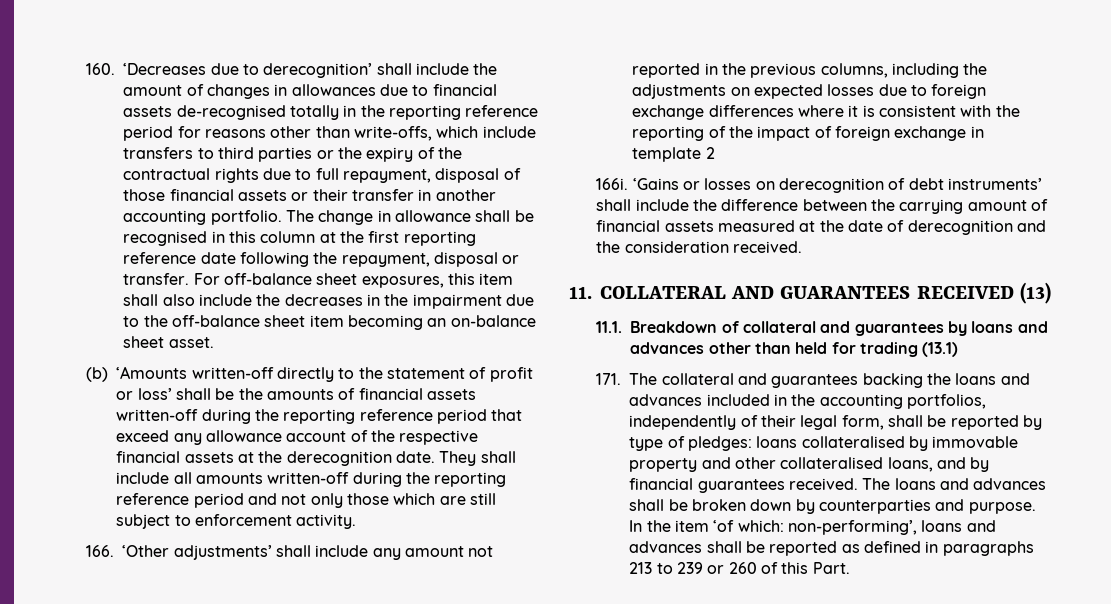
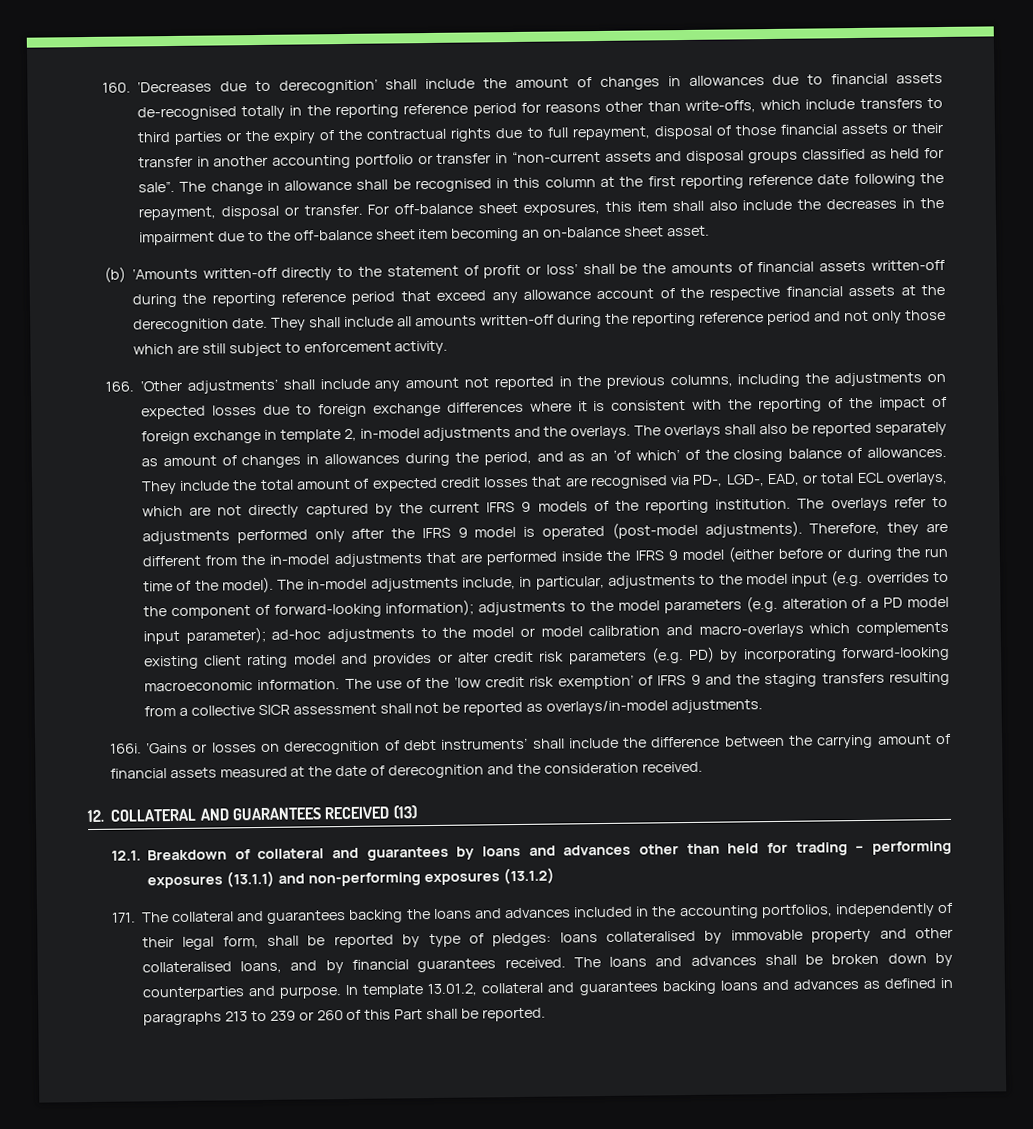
- 160. ‘Decreases due to derecognition’ shall include the amount of changes in allowances due to financial assets de-recognised totally in the reporting reference period for reasons other than write-offs, which include transfers to third parties or the expiry of the contractual rights due to full repayment, disposal of those financial assets or their transfer in another accounting portfolio.
+ 160. ‘Decreases due to derecognition’ shall include the amount of changes in allowances due to financial assets de-recognised totally in the reporting reference period for reasons other than write-offs, which include transfers to third parties or the expiry of the contractual rights due to full repayment, disposal of those financial assets or their transfer in another accounting portfolio or transfer in “non-current assets and disposal groups classified as held for sale”.
- 166. ‘Other adjustments’ shall include any amount not reported in the previous columns, including the adjustments on expected losses due to foreign exchange differences where it is consistent with the reporting of the impact of foreign exchange in template 2
+ 166. ‘Other adjustments’ shall include any amount not reported in the previous columns, including the adjustments on expected losses due to foreign exchange differences where it is consistent with the reporting of the impact of foreign exchange in template 2, in-model adjustments and the overlays. The overlays shall also be reported separately as amount of changes in allowances during the period, and as an ‘of which’ of the closing balance of allowances. They include the total amount of expected credit losses that are recognised via PD-, LGD-, EAD, or total ECL overlays, which are not directly captured by the current IFRS 9 models of the reporting institution. The overlays refer to adjustments performed only after the IFRS 9 model is operated (post-model adjustments). Therefore, they are different from the in-model adjustments that are performed inside the IFRS 9 model (either before or during the run time of the model). The in-model adjustments include, in particular, adjustments to the model input (e.g. overrides to the component of forward-looking information); adjustments to the model parameters (e.g. alteration of a PD model input parameter); ad-hoc adjustments to the model or model calibration and macro-overlays which complements existing client rating model and provides or alter credit risk parameters (e.g. PD) by incorporating forward-looking macroeconomic information. The use of the ‘low credit risk exemption’ of IFRS 9 and the staging transfers resulting from a collective SICR assessment shall not be reported as overlays/in-model adjustments.
- 11. COLLATERAL AND GUARANTEES RECEIVED (13)
+ 12. COLLATERAL AND GUARANTEES RECEIVED (13)
- 11.1. Breakdown of collateral and guarantees by loans and advances other than held for trading (13.1)
+ 12.1. Breakdown of collateral and guarantees by loans and advances other than held for trading – performing exposures (13.1.1) and non-performing exposures (13.1.2)
- In the item ‘of which: non-performing’, loans and advances shall be reported as defined in paragraphs 213 to 239 or 260 of this Part.
+ In template 13.01.2, collateral and guarantees backing loans and advances as defined in paragraphs 213 to 239 or 260 of this Part shall be reported.

